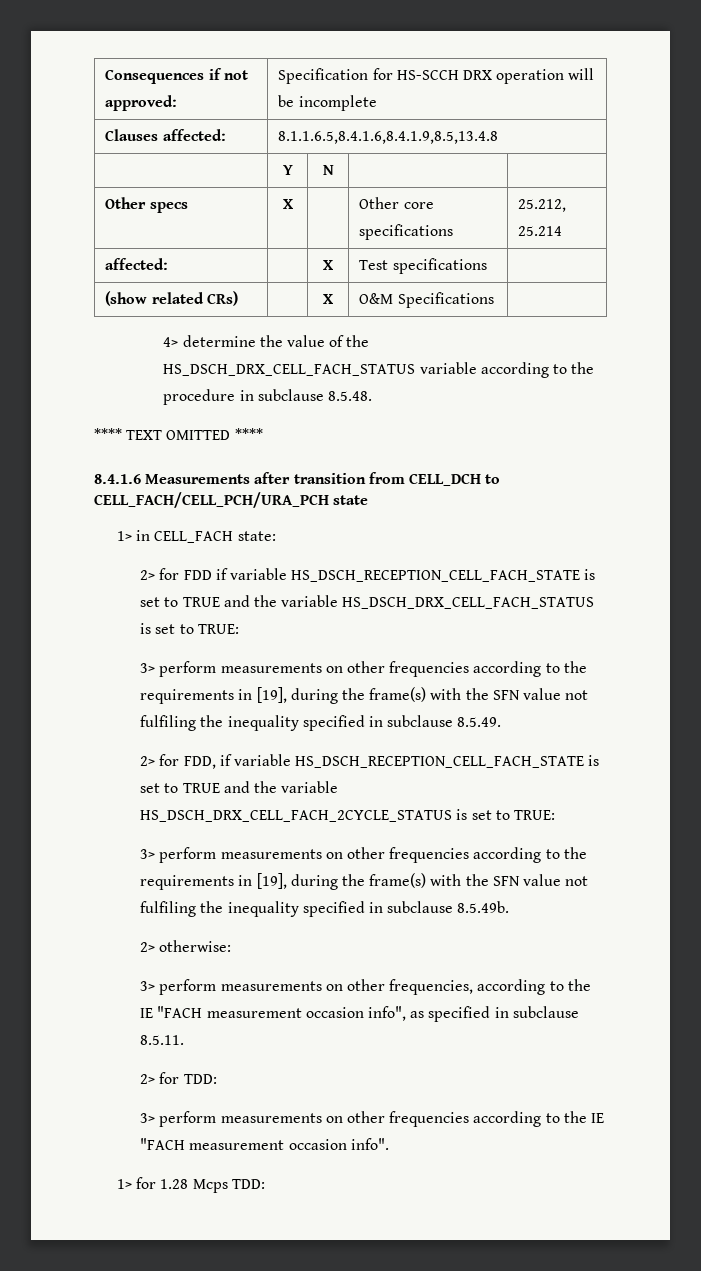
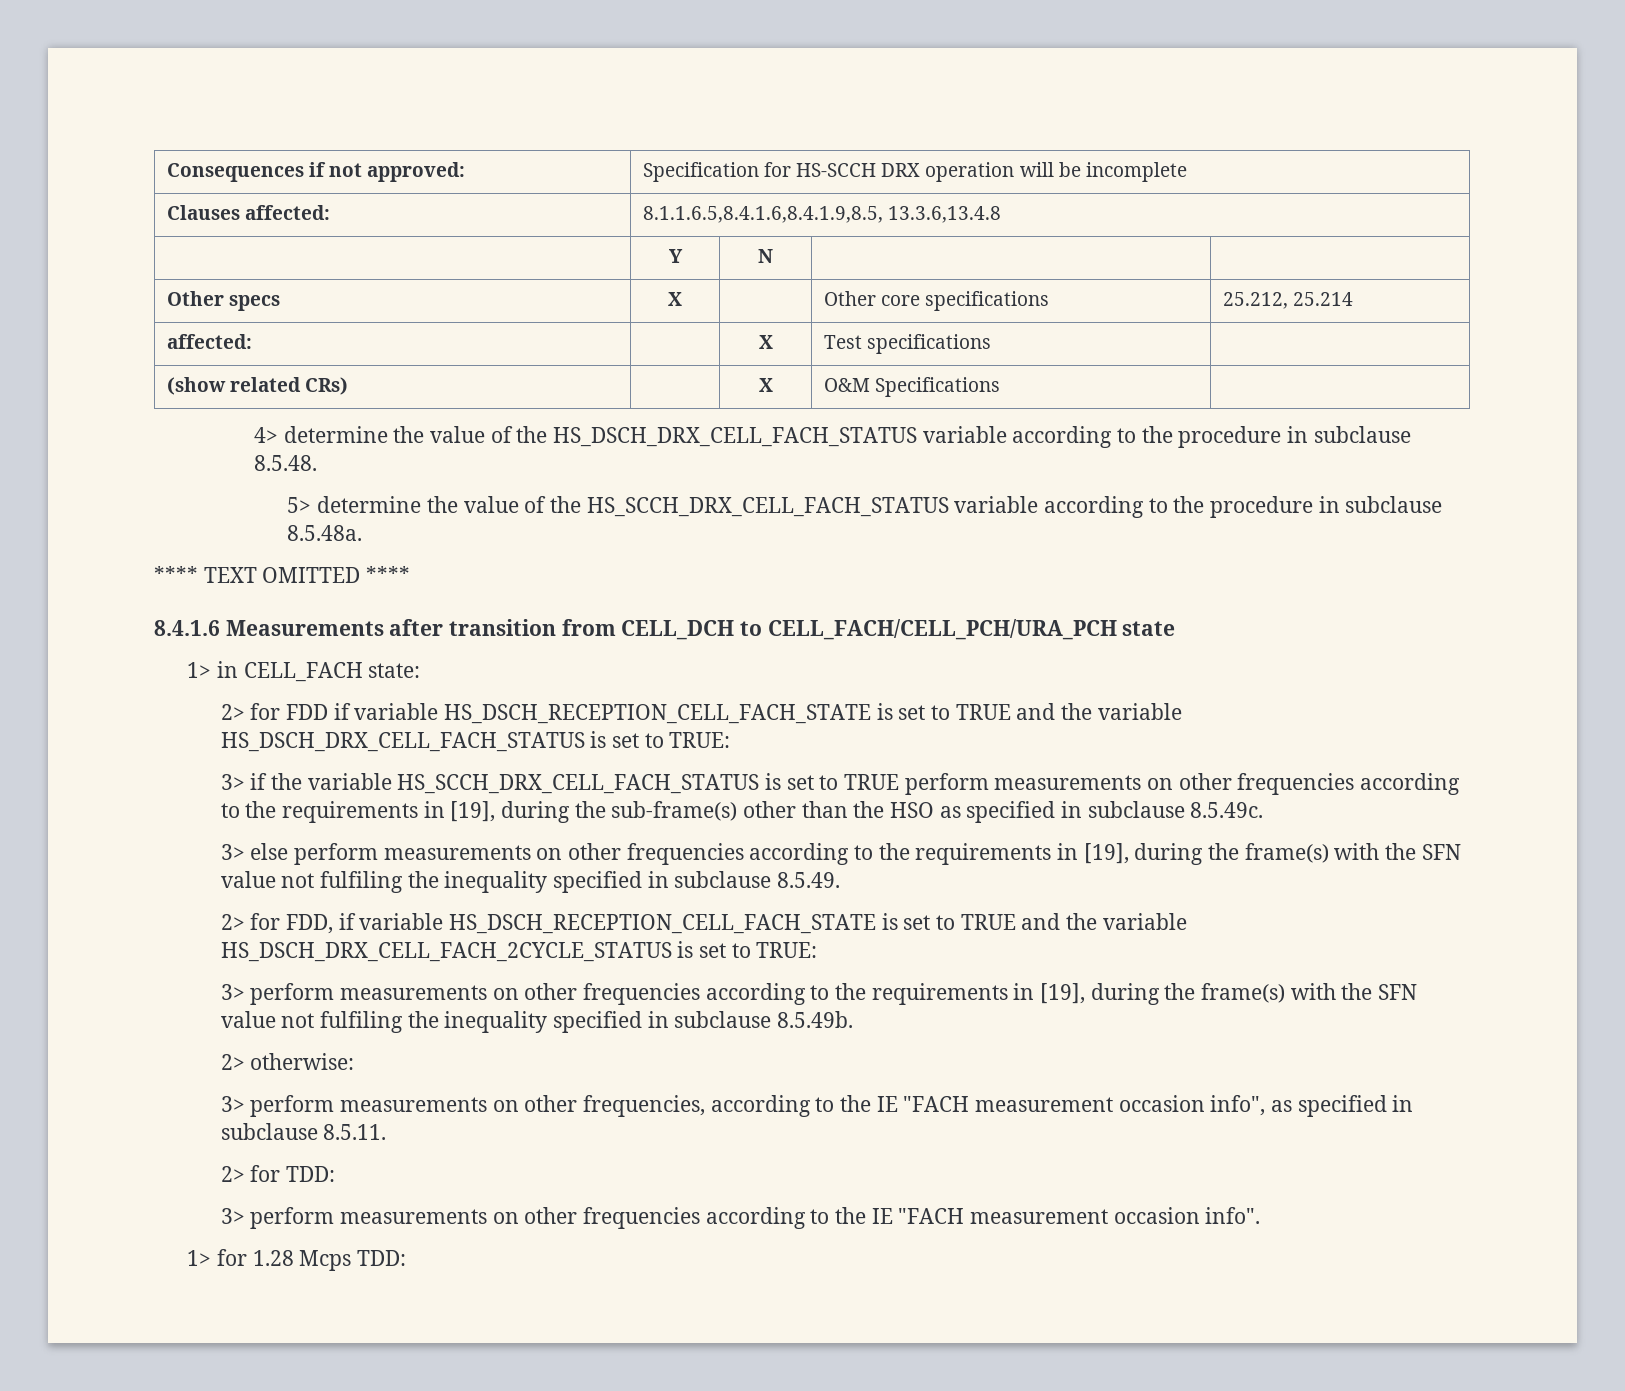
- Clauses affected: | 8.1.1.6.5,8.4.1.6,8.4.1.9,8.5,13.4.8
+ Clauses affected: | 8.1.1.6.5,8.4.1.6,8.4.1.9,8.5, 13.3.6,13.4.8
+ 5> determine the value of the HS_SCCH_DRX_CELL_FACH_STATUS variable according to the procedure in subclause 8.5.48a.
- 3> perform measurements on other frequencies according to the requirements in [19], during the frame(s) with the SFN value not fulfiling the inequality specified in subclause 8.5.49.
+ 3> if the variable HS_SCCH_DRX_CELL_FACH_STATUS is set to TRUE perform measurements on other frequencies according to the requirements in [19], during the sub-frame(s) other than the HSO as specified in subclause 8.5.49c.
+ 3> else perform measurements on other frequencies according to the requirements in [19], during the frame(s) with the SFN value not fulfiling the inequality specified in subclause 8.5.49.

